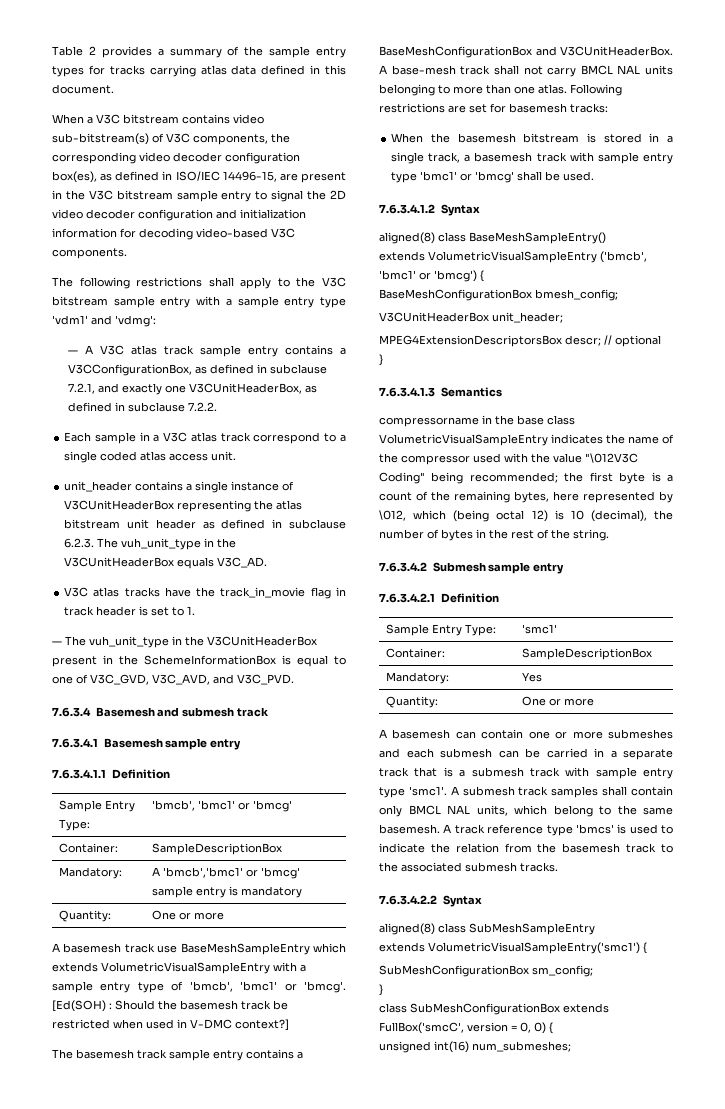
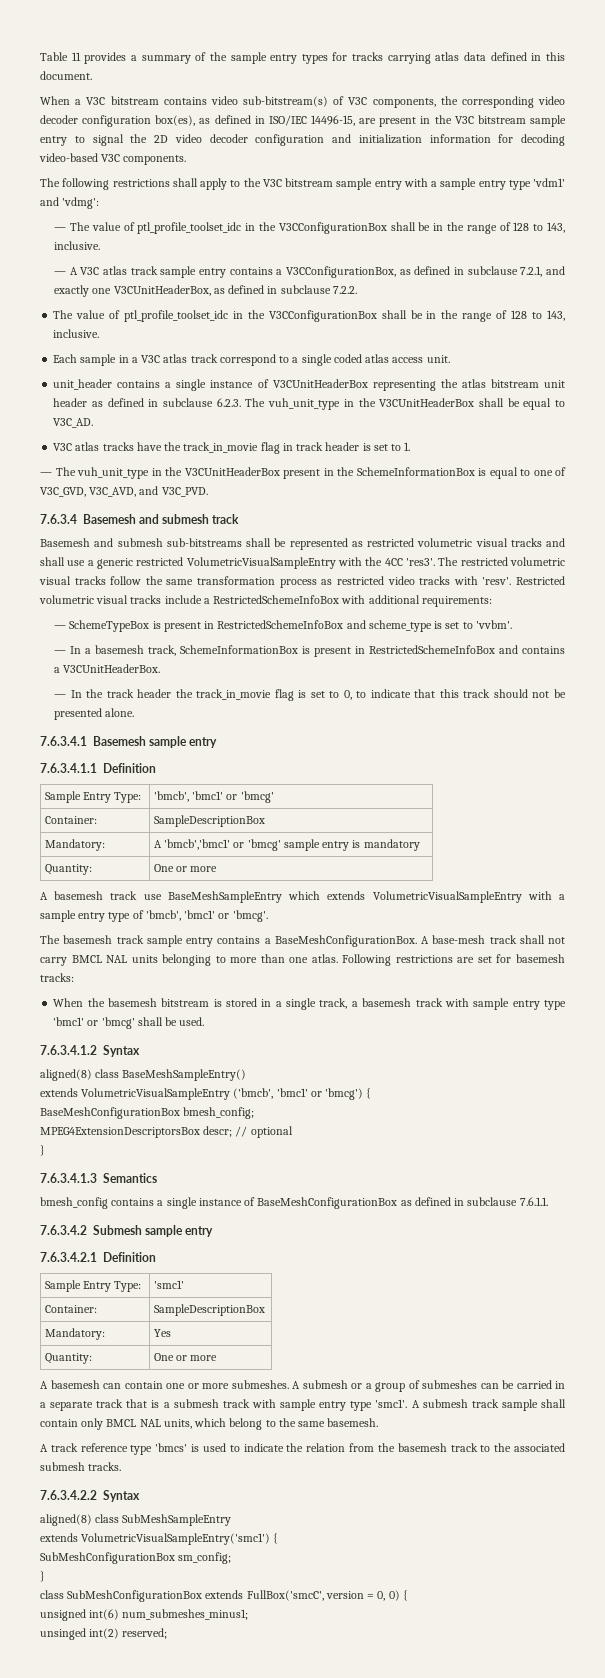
- Table 2 provides a summary of the sample entry types for tracks carrying atlas data defined in this document.
+ Table 11 provides a summary of the sample entry types for tracks carrying atlas data defined in this document.
+ — The value of ptl_profile_toolset_idc in the V3CConfigurationBox shall be in the range of 128 to 143, inclusive.
  — A V3C atlas track sample entry contains a V3CConfigurationBox, as defined in subclause 7.2.1, and exactly one V3CUnitHeaderBox, as defined in subclause 7.2.2.
+ The value of ptl_profile_toolset_idc in the V3CConfigurationBox shall be in the range of 128 to 143, inclusive.
- unit_header contains a single instance of V3CUnitHeaderBox representing the atlas bitstream unit header as defined in subclause 6.2.3. The vuh_unit_type in the V3CUnitHeaderBox equals V3C_AD.
+ unit_header contains a single instance of V3CUnitHeaderBox representing the atlas bitstream unit header as defined in subclause 6.2.3. The vuh_unit_type in the V3CUnitHeaderBox shall be equal to V3C_AD.
+ Basemesh and submesh sub-bitstreams shall be represented as restricted volumetric visual tracks and shall use a generic restricted VolumetricVisualSampleEntry with the 4CC 'res3'. The restricted volumetric visual tracks follow the same transformation process as restricted video tracks with 'resv'. Restricted volumetric visual tracks include a RestrictedSchemeInfoBox with additional requirements:
+ — SchemeTypeBox is present in RestrictedSchemeInfoBox and scheme_type is set to 'vvbm'.
+ — In a basemesh track, SchemeInformationBox is present in RestrictedSchemeInfoBox and contains a V3CUnitHeaderBox.
+ — In the track header the track_in_movie flag is set to 0, to indicate that this track should not be presented alone.
- [Ed(SOH) : Should the basemesh track be restricted when used in V-DMC context?]
- The basemesh track sample entry contains a BaseMeshConfigurationBox and V3CUnitHeaderBox.
+ The basemesh track sample entry contains a BaseMeshConfigurationBox.
- V3CUnitHeaderBox unit_header;
- compressorname in the base class VolumetricVisualSampleEntry indicates the name of the compressor used with the value "\012V3C Coding" being recommended; the first byte is a count of the remaining bytes, here represented by \012, which (being octal 12) is 10 (decimal), the number of bytes in the rest of the string.
+ bmesh_config contains a single instance of BaseMeshConfigurationBox as defined in subclause 7.6.1.1.
- A basemesh can contain one or more submeshes and each submesh can be carried in a separate track that is a submesh track with sample entry type 'smc1'.
+ A basemesh can contain one or more submeshes. A submesh or a group of submeshes can be carried in a separate track that is a submesh track with sample entry type 'smc1'.
- A submesh track samples shall contain only BMCL NAL units, which belong to the same basemesh. A track reference type 'bmcs' is used to indicate the relation from the basemesh track to the associated submesh tracks.
+ A submesh track sample shall contain only BMCL NAL units, which belong to the same basemesh.
+ A track reference type 'bmcs' is used to indicate the relation from the basemesh track to the associated submesh tracks.
- unsigned int(16) num_submeshes;
+ unsigned int(6) num_submeshes_minus1;
+ unsinged int(2) reserved;

